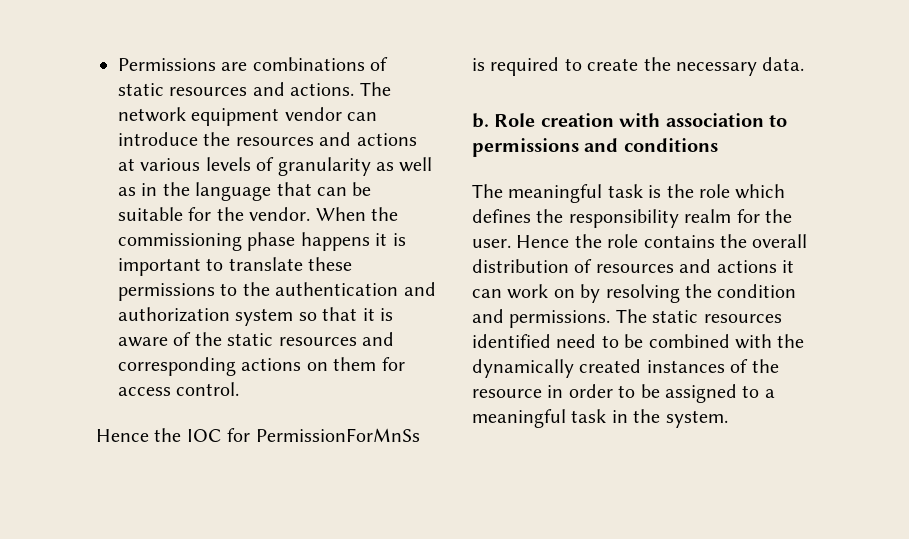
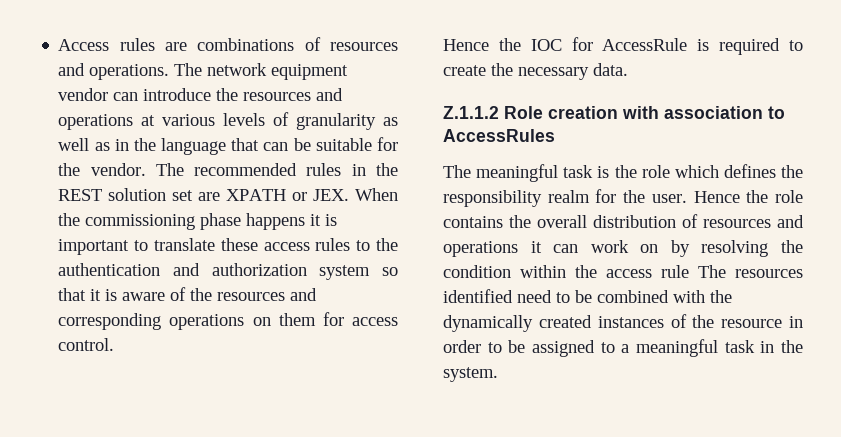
- Permissions are combinations of static resources and actions.
+ Access rules are combinations of resources and operations.
- The network equipment vendor can introduce the resources and actions at various levels of granularity as well as in the language that can be suitable for the vendor.
+ The network equipment vendor can introduce the resources and operations at various levels of granularity as well as in the language that can be suitable for the vendor.
- When the commissioning phase happens it is important to translate these permissions to the authentication and authorization system so that it is aware of the static resources and corresponding actions on them for access control.
+ The recommended rules in the REST solution set are XPATH or JEX. When the commissioning phase happens it is important to translate these access rules to the authentication and authorization system so that it is aware of the resources and corresponding operations on them for access control.
- Hence the IOC for PermissionForMnSs is required to create the necessary data.
+ Hence the IOC for AccessRule is required to create the necessary data.
- b. Role creation with association to permissions and conditions
+ Z.1.1.2 Role creation with association to AccessRules
- Hence the role contains the overall distribution of resources and actions it can work on by resolving the condition and permissions. The static resources identified need to be combined with the dynamically created instances of the resource in order to be assigned to a meaningful task in the system.
+ Hence the role contains the overall distribution of resources and operations it can work on by resolving the condition within the access rule The resources identified need to be combined with the dynamically created instances of the resource in order to be assigned to a meaningful task in the system.

